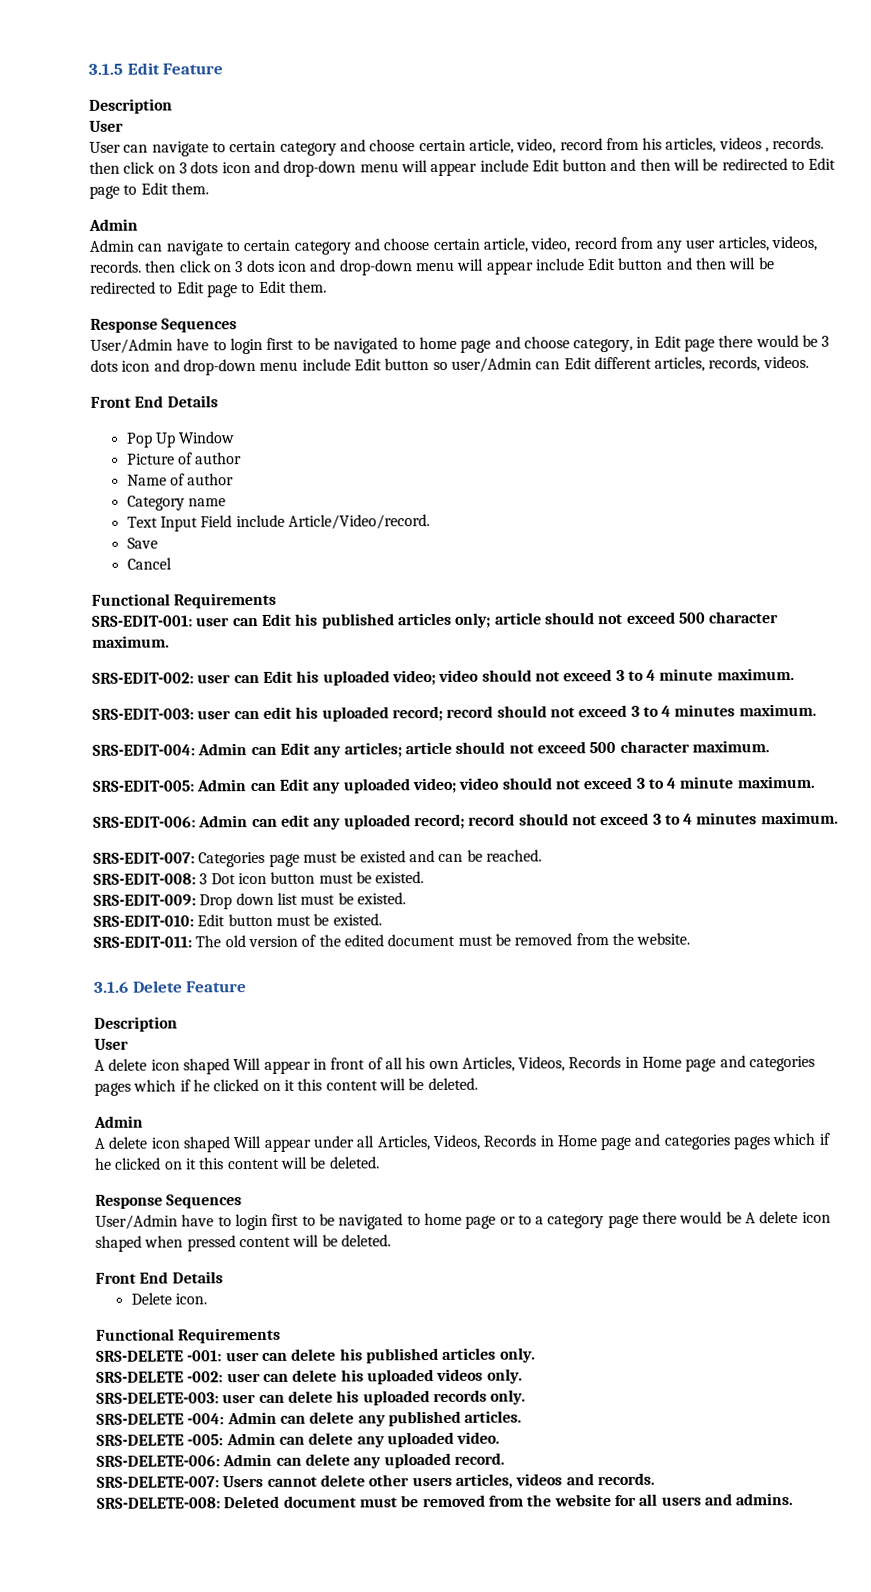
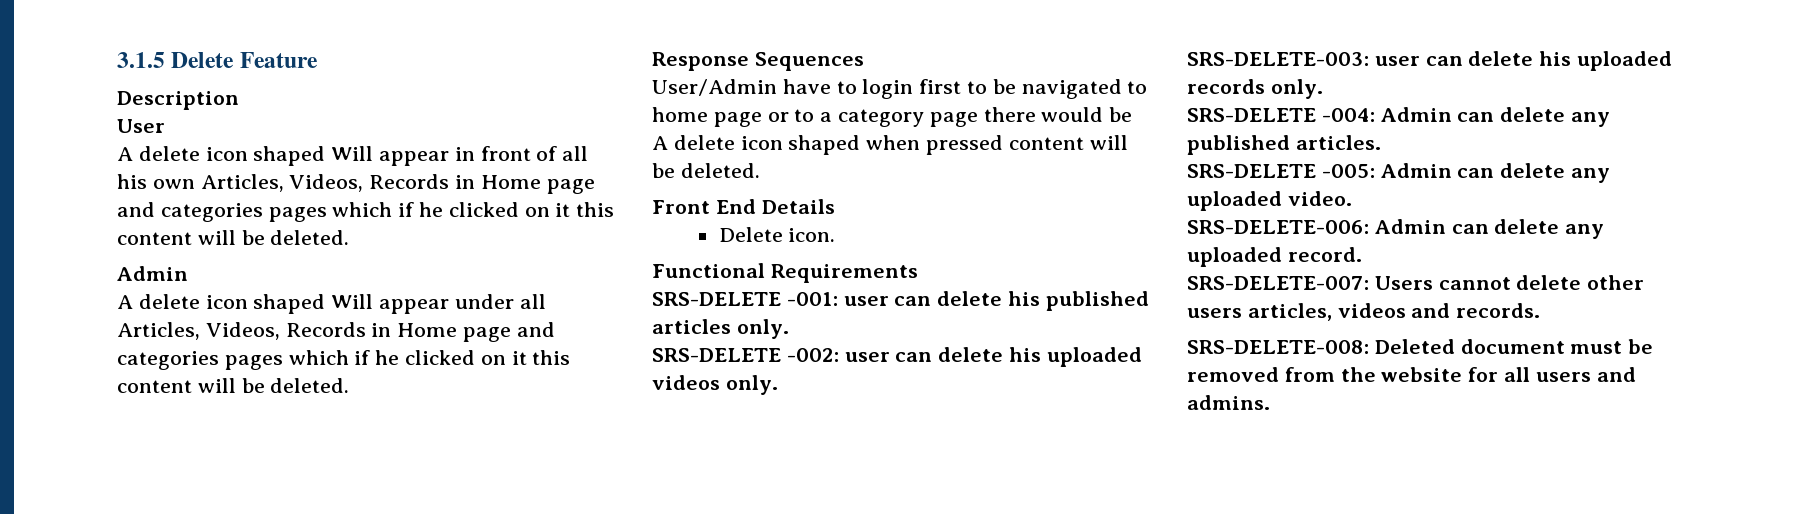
- 3.1.5 Edit Feature
- Description
- User
- User can navigate to certain category and choose certain article, video, record from his articles, videos , records. then click on 3 dots icon and drop-down menu will appear include Edit button and then will be redirected to Edit page to Edit them.
- Admin
- Admin can navigate to certain category and choose certain article, video, record from any user articles, videos, records. then click on 3 dots icon and drop-down menu will appear include Edit button and then will be redirected to Edit page to Edit them.
- Response Sequences
- User/Admin have to login first to be navigated to home page and choose category, in Edit page there would be 3 dots icon and drop-down menu include Edit button so user/Admin can Edit different articles, records, videos.
- Front End Details
- Pop Up Window
- Picture of author
- Name of author
- Category name
- Text Input Field include Article/Video/record.
- Save
- Cancel
- Functional Requirements
- SRS-EDIT-001: user can Edit his published articles only; article should not exceed 500 character maximum.
- SRS-EDIT-002: user can Edit his uploaded video; video should not exceed 3 to 4 minute maximum.
- SRS-EDIT-003: user can edit his uploaded record; record should not exceed 3 to 4 minutes maximum.
- SRS-EDIT-004: Admin can Edit any articles; article should not exceed 500 character maximum.
- SRS-EDIT-005: Admin can Edit any uploaded video; video should not exceed 3 to 4 minute maximum.
- SRS-EDIT-006: Admin can edit any uploaded record; record should not exceed 3 to 4 minutes maximum.
- SRS-EDIT-007: Categories page must be existed and can be reached.
- SRS-EDIT-008: 3 Dot icon button must be existed.
- SRS-EDIT-009: Drop down list must be existed.
- SRS-EDIT-010: Edit button must be existed.
- SRS-EDIT-011: The old version of the edited document must be removed from the website.
- 3.1.6 Delete Feature
+ 3.1.5 Delete Feature

